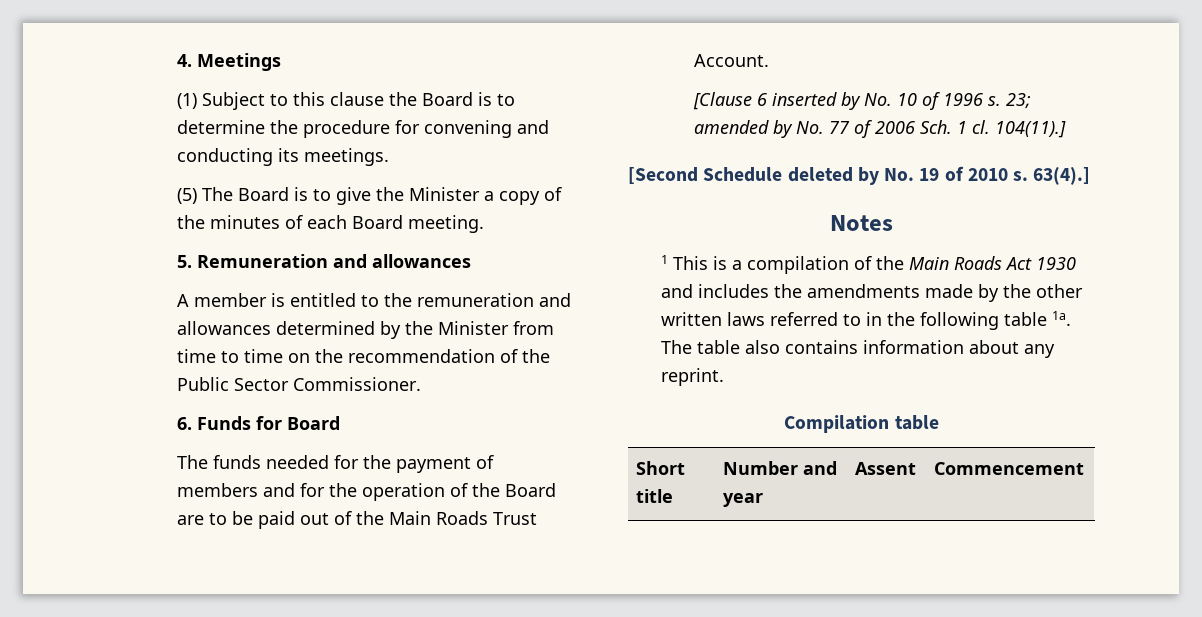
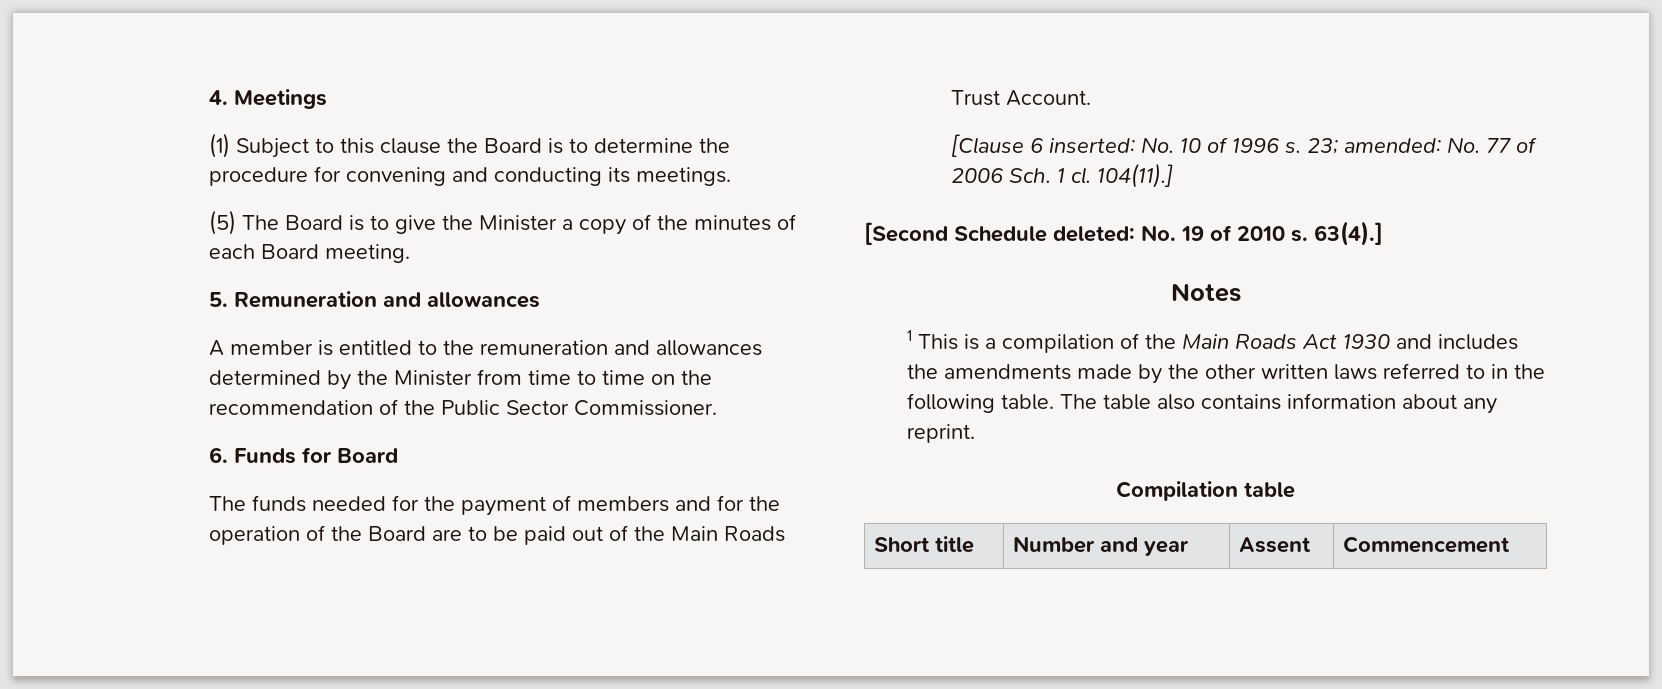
- [Clause 6 inserted by No. 10 of 1996 s.
+ [Clause 6 inserted: No. 10 of 1996 s.
- 23; amended by No. 77 of 2006 Sch. 1 cl.
+ 23; amended: No. 77 of 2006 Sch. 1 cl.
- [Second Schedule deleted by No. 19 of 2010 s.
+ [Second Schedule deleted: No. 19 of 2010 s.
- 1 This is a compilation of the Main Roads Act 1930 and includes the amendments made by the other written laws referred to in the following table 1a.
+ 1 This is a compilation of the Main Roads Act 1930 and includes the amendments made by the other written laws referred to in the following table.

